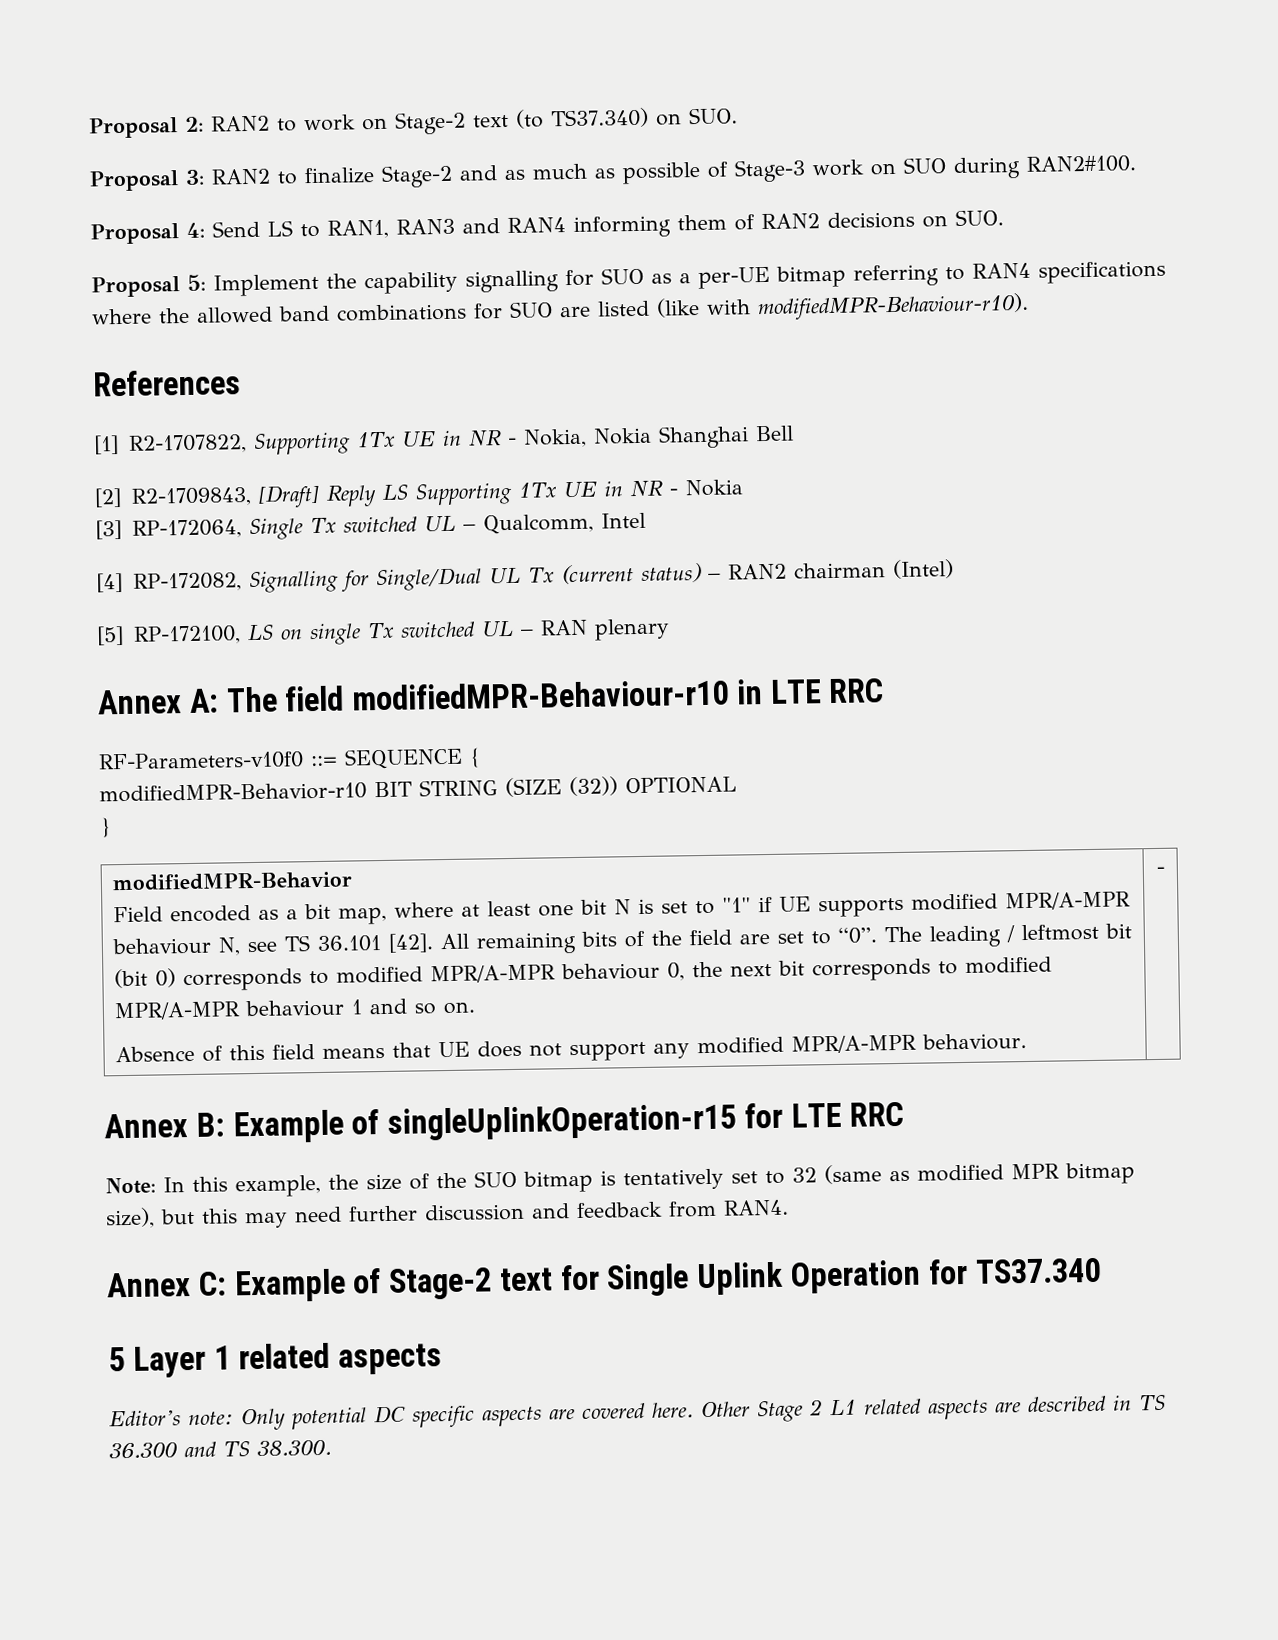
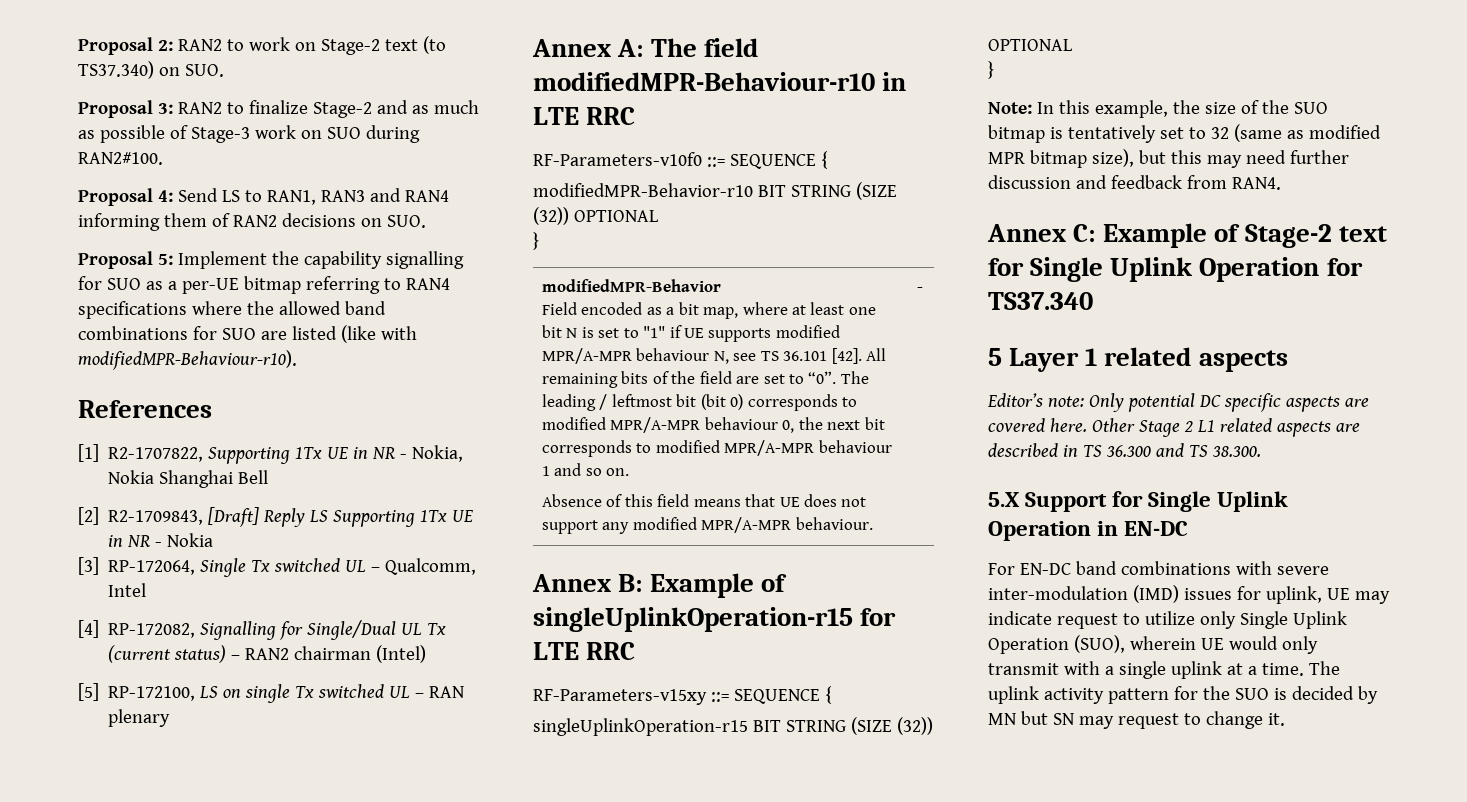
+ RF-Parameters-v15xy ::= SEQUENCE {
+ singleUplinkOperation-r15 BIT STRING (SIZE (32)) OPTIONAL
+ }
+ 5.X Support for Single Uplink Operation in EN-DC
+ For EN-DC band combinations with severe inter-modulation (IMD) issues for uplink, UE may indicate request to utilize only Single Uplink Operation (SUO), wherein UE would only transmit with a single uplink at a time. The uplink activity pattern for the SUO is decided by MN but SN may request to change it.

